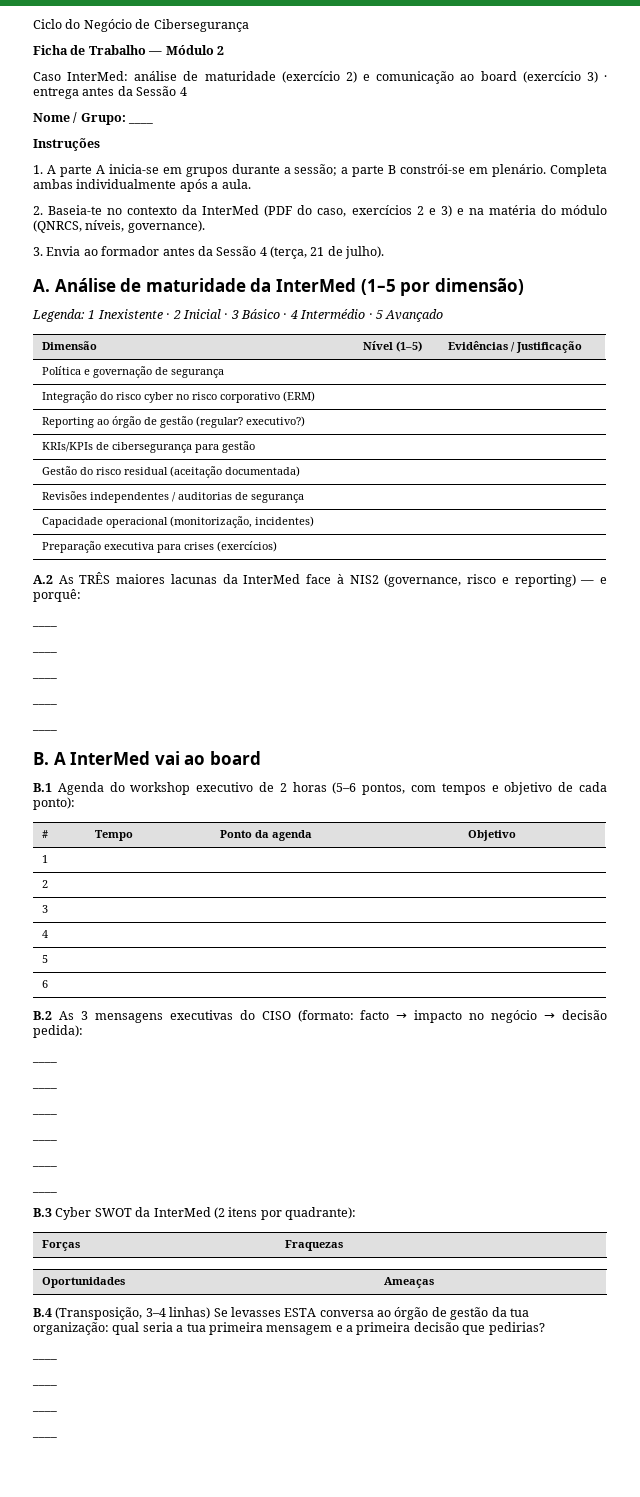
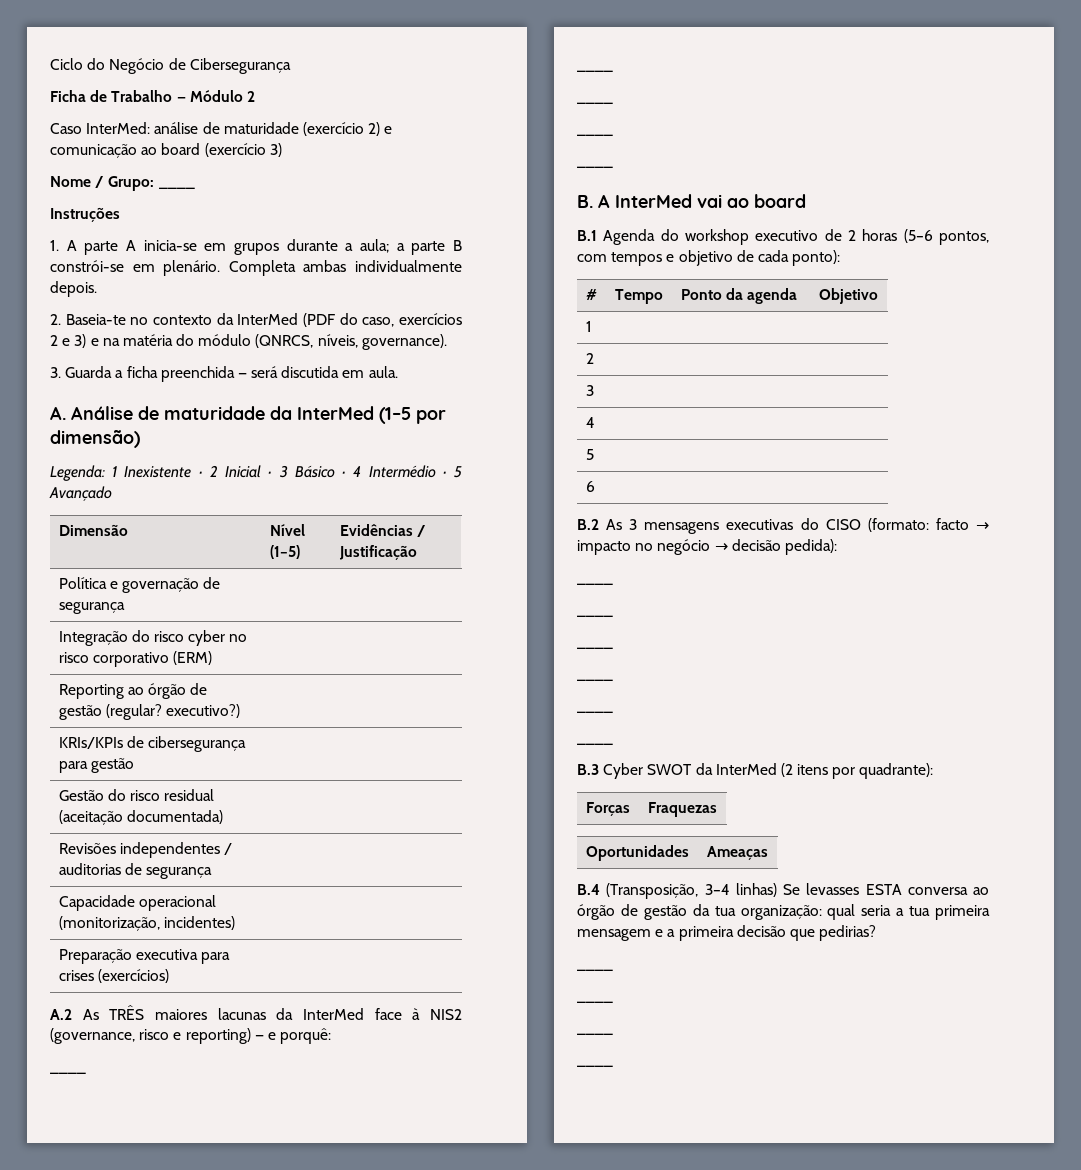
- Caso InterMed: análise de maturidade (exercício 2) e comunicação ao board (exercício 3) · entrega antes da Sessão 4
+ Caso InterMed: análise de maturidade (exercício 2) e comunicação ao board (exercício 3)
- 1. A parte A inicia-se em grupos durante a sessão; a parte B constrói-se em plenário.
+ 1. A parte A inicia-se em grupos durante a aula; a parte B constrói-se em plenário.
- Completa ambas individualmente após a aula.
+ Completa ambas individualmente depois.
- 3. Envia ao formador antes da Sessão 4 (terça, 21 de julho).
+ 3. Guarda a ficha preenchida — será discutida em aula.

